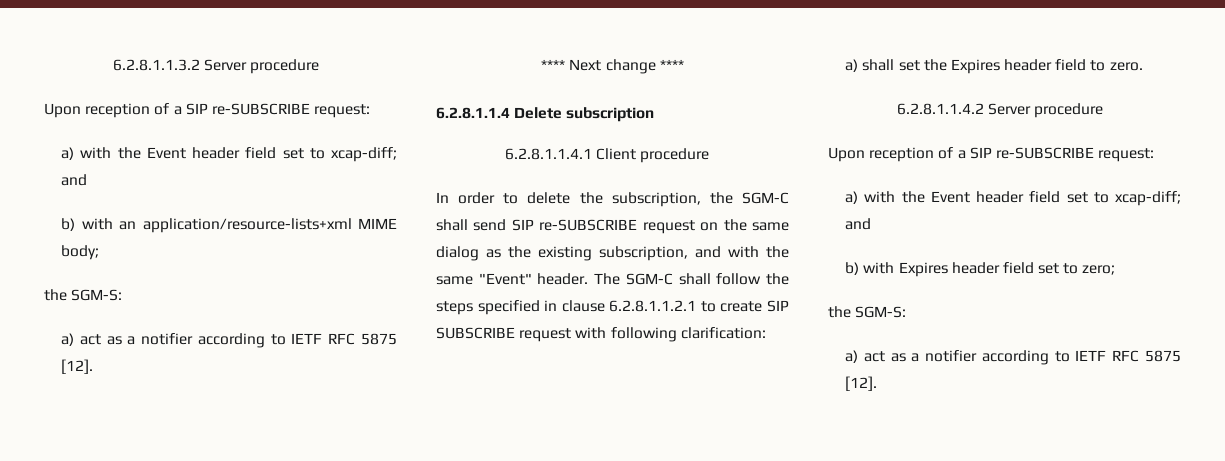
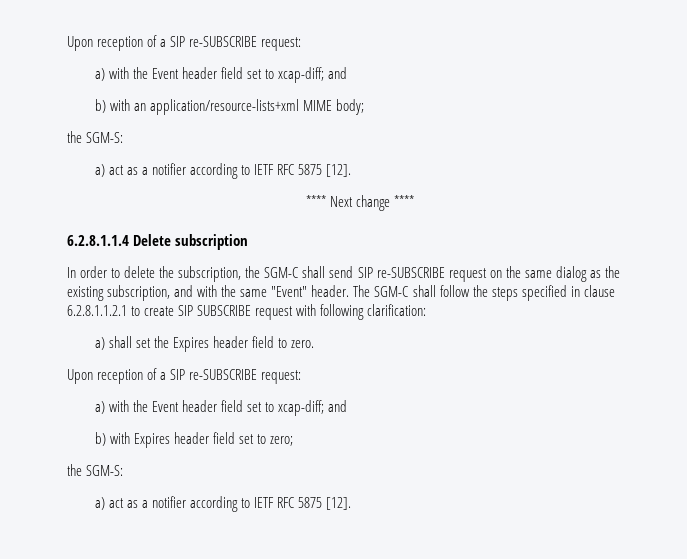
- 6.2.8.1.1.3.2 Server procedure
- 6.2.8.1.1.4.1 Client procedure
- 6.2.8.1.1.4.2 Server procedure

